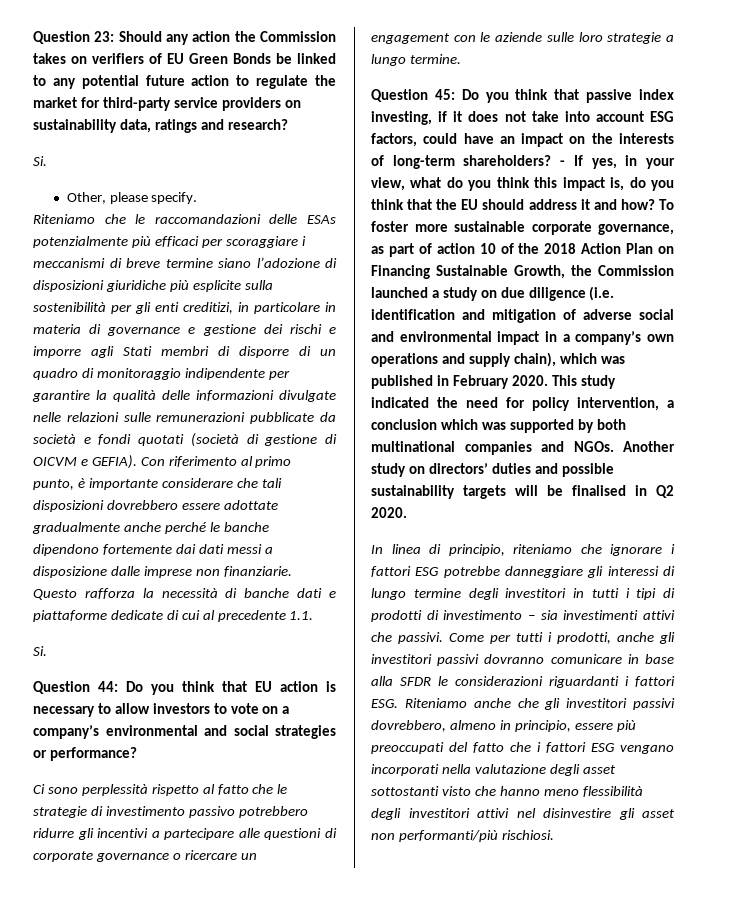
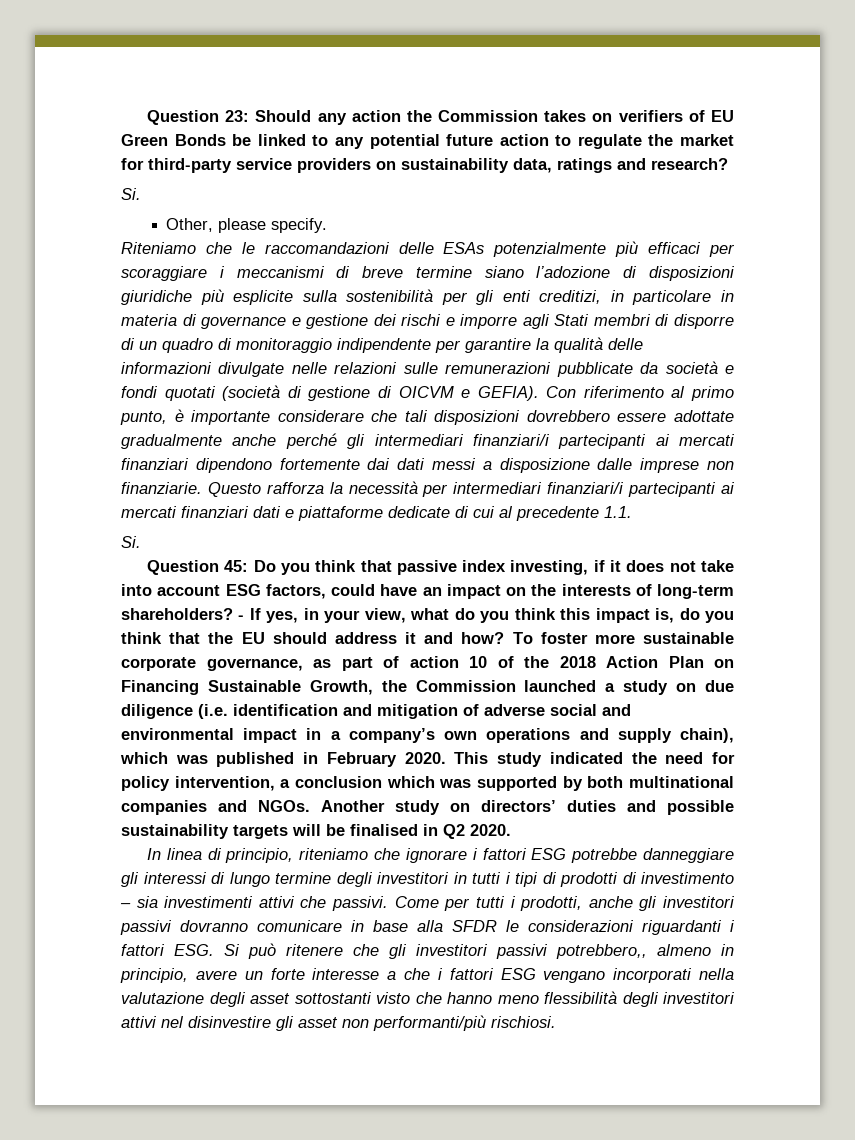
- Con riferimento al primo punto, è importante considerare che tali disposizioni dovrebbero essere adottate gradualmente anche perché le banche dipendono fortemente dai dati messi a disposizione dalle imprese non finanziarie.
+ Con riferimento al primo punto, è importante considerare che tali disposizioni dovrebbero essere adottate gradualmente anche perché gli intermediari finanziari/i partecipanti ai mercati finanziari dipendono fortemente dai dati messi a disposizione dalle imprese non finanziarie.
- Questo rafforza la necessità di banche dati e piattaforme dedicate di cui al precedente 1.1.
+ Questo rafforza la necessità per intermediari finanziari/i partecipanti ai mercati finanziari dati e piattaforme dedicate di cui al precedente 1.1.
- Question 44: Do you think that EU action is necessary to allow investors to vote on a company’s environmental and social strategies or performance?
- Ci sono perplessità rispetto al fatto che le strategie di investimento passivo potrebbero ridurre gli incentivi a partecipare alle questioni di corporate governance o ricercare un engagement con le aziende sulle loro strategie a lungo termine.
- Come per tutti i prodotti, anche gli investitori passivi dovranno comunicare in base alla SFDR le considerazioni riguardanti i fattori ESG. Riteniamo anche che gli investitori passivi dovrebbero, almeno in principio, essere più preoccupati del fatto che i fattori ESG vengano incorporati nella valutazione degli asset sottostanti visto che hanno meno flessibilità degli investitori attivi nel disinvestire gli asset non performanti/più rischiosi.
+ Come per tutti i prodotti, anche gli investitori passivi dovranno comunicare in base alla SFDR le considerazioni riguardanti i fattori ESG. Si può ritenere che gli investitori passivi potrebbero,, almeno in principio, avere un forte interesse a che i fattori ESG vengano incorporati nella valutazione degli asset sottostanti visto che hanno meno flessibilità degli investitori attivi nel disinvestire gli asset non performanti/più rischiosi.

